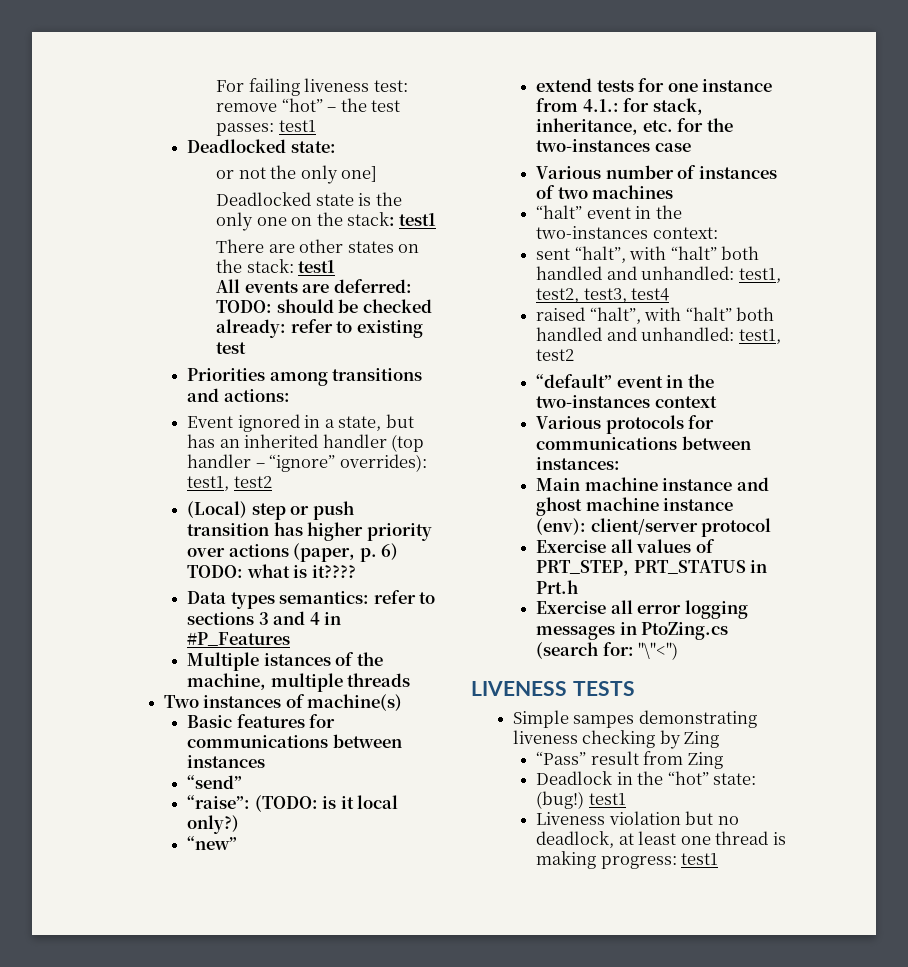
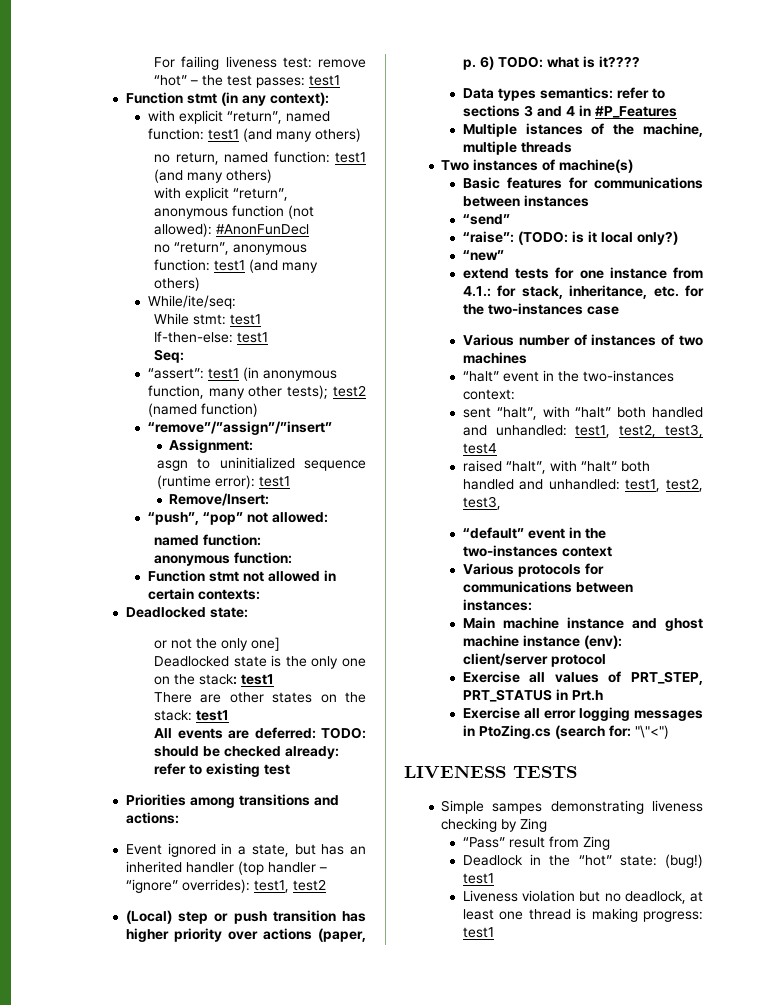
+ Function stmt (in any context):
+ with explicit “return”, named function: test1 (and many others)
+ no return, named function: test1 (and many others)
+ with explicit “return”, anonymous function (not allowed): #AnonFunDecl
+ no “return”, anonymous function: test1 (and many others)
+ While/ite/seq:
+ While stmt: test1
+ If-then-else: test1
+ Seq:
+ “assert”: test1 (in anonymous function, many other tests); test2 (named function)
+ “remove”/”assign”/”insert”
+ Assignment:
+ asgn to uninitialized sequence (runtime error): test1
+ Remove/Insert:
+ “push”, “pop” not allowed:
+ named function:
+ anonymous function:
+ Function stmt not allowed in certain contexts:
- raised “halt”, with “halt” both handled and unhandled: test1, test2
+ raised “halt”, with “halt” both handled and unhandled: test1, test2, test3,

